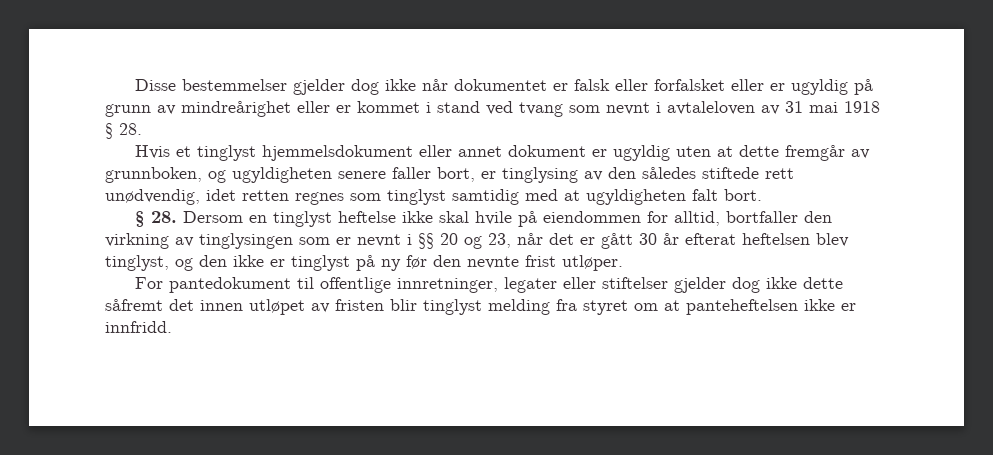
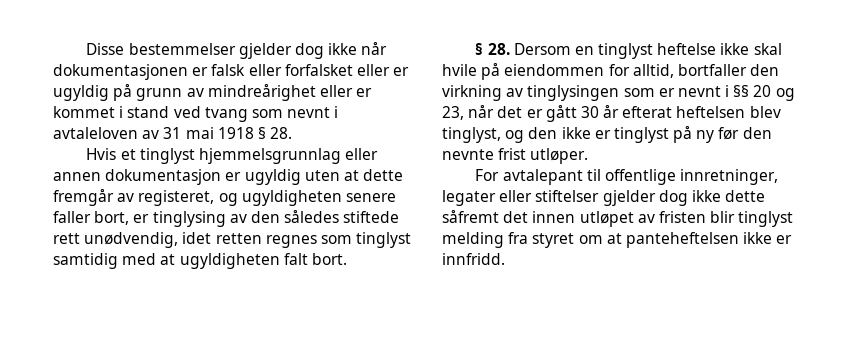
- Disse bestemmelser gjelder dog ikke når dokumentet er falsk eller forfalsket eller er ugyldig på grunn av mindreårighet eller er kommet i stand ved tvang som nevnt i avtaleloven av 31 mai 1918 § 28.
+ Disse bestemmelser gjelder dog ikke når dokumentasjonen er falsk eller forfalsket eller er ugyldig på grunn av mindreårighet eller er kommet i stand ved tvang som nevnt i avtaleloven av 31 mai 1918 § 28.
- Hvis et tinglyst hjemmelsdokument eller annet dokument er ugyldig uten at dette fremgår av grunnboken, og ugyldigheten senere faller bort, er tinglysing av den således stiftede rett unødvendig, idet retten regnes som tinglyst samtidig med at ugyldigheten falt bort.
+ Hvis et tinglyst hjemmelsgrunnlag eller annen dokumentasjon er ugyldig uten at dette fremgår av registeret, og ugyldigheten senere faller bort, er tinglysing av den således stiftede rett unødvendig, idet retten regnes som tinglyst samtidig med at ugyldigheten falt bort.
- For pantedokument til offentlige innretninger, legater eller stiftelser gjelder dog ikke dette såfremt det innen utløpet av fristen blir tinglyst melding fra styret om at panteheftelsen ikke er innfridd.
+ For avtalepant til offentlige innretninger, legater eller stiftelser gjelder dog ikke dette såfremt det innen utløpet av fristen blir tinglyst melding fra styret om at panteheftelsen ikke er innfridd.

